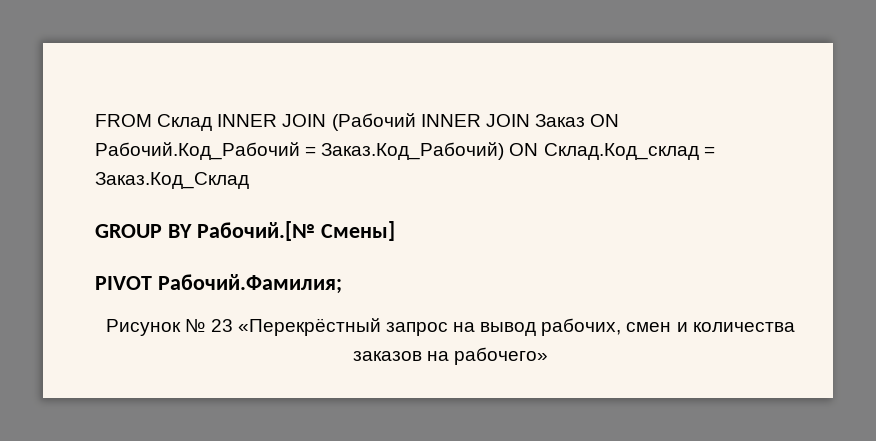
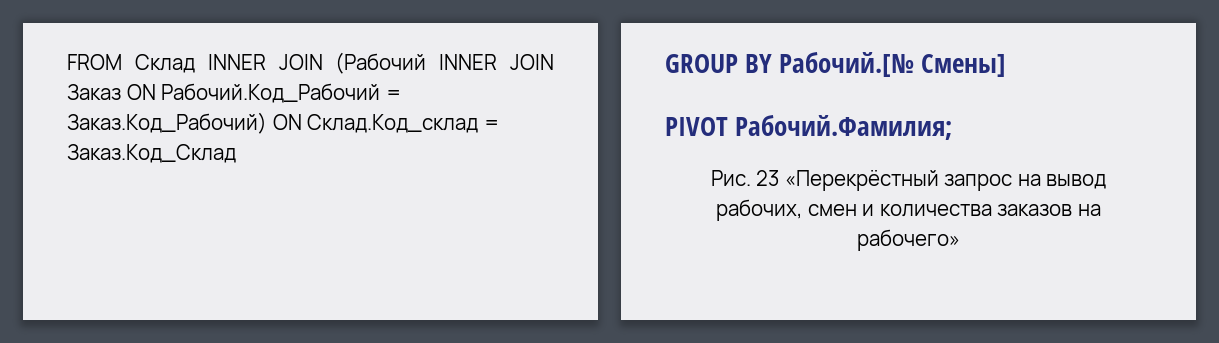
- Рисунок № 23 «Перекрёстный запрос на вывод рабочих, смен и количества заказов на рабочего»
+ Рис. 23 «Перекрёстный запрос на вывод рабочих, смен и количества заказов на рабочего»

